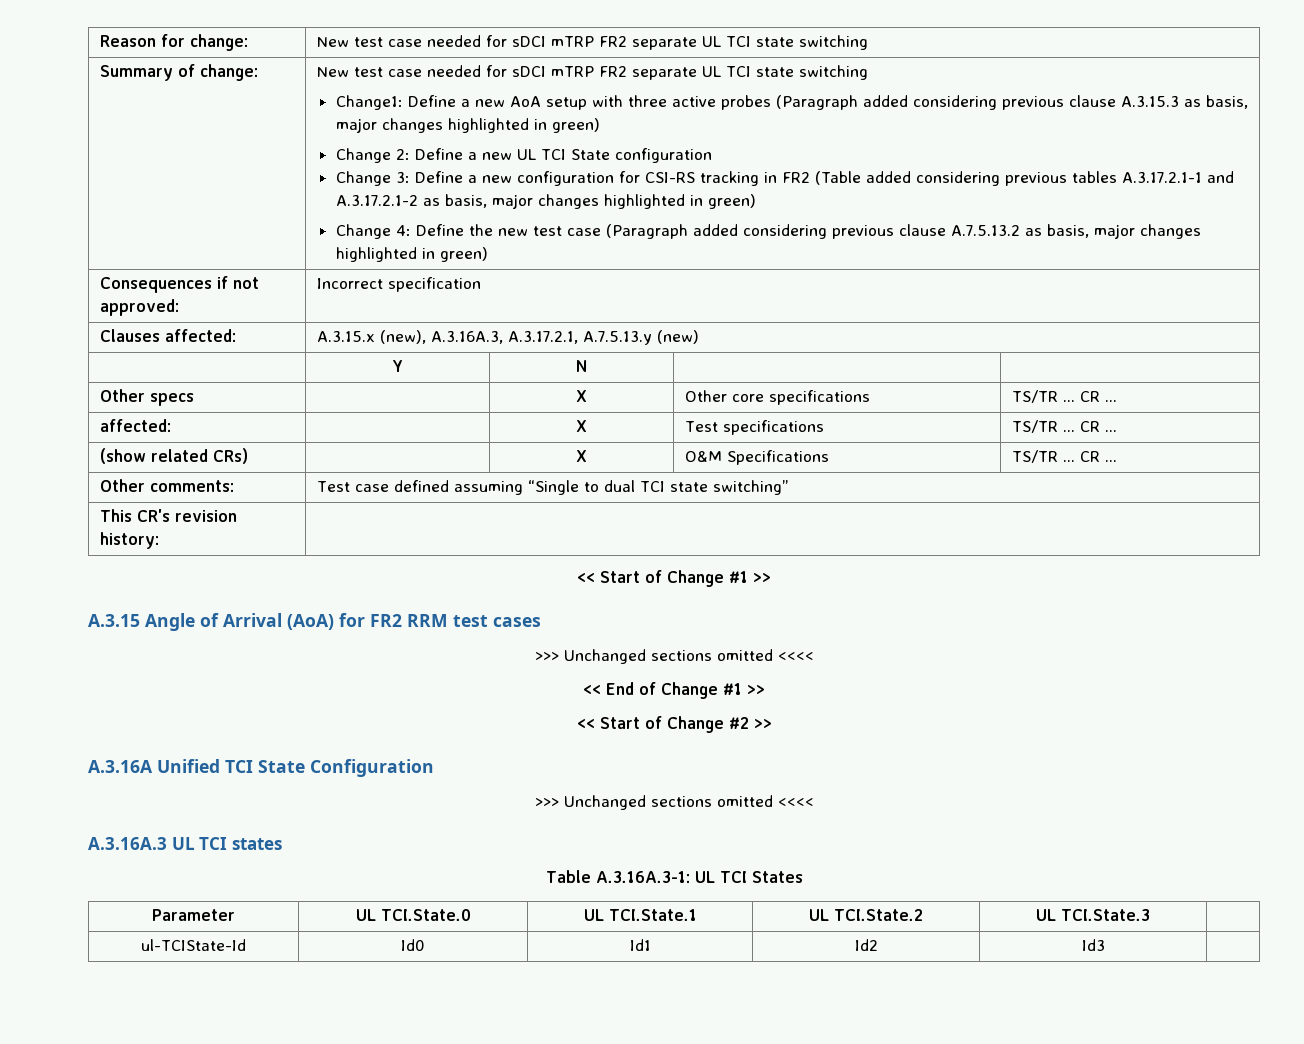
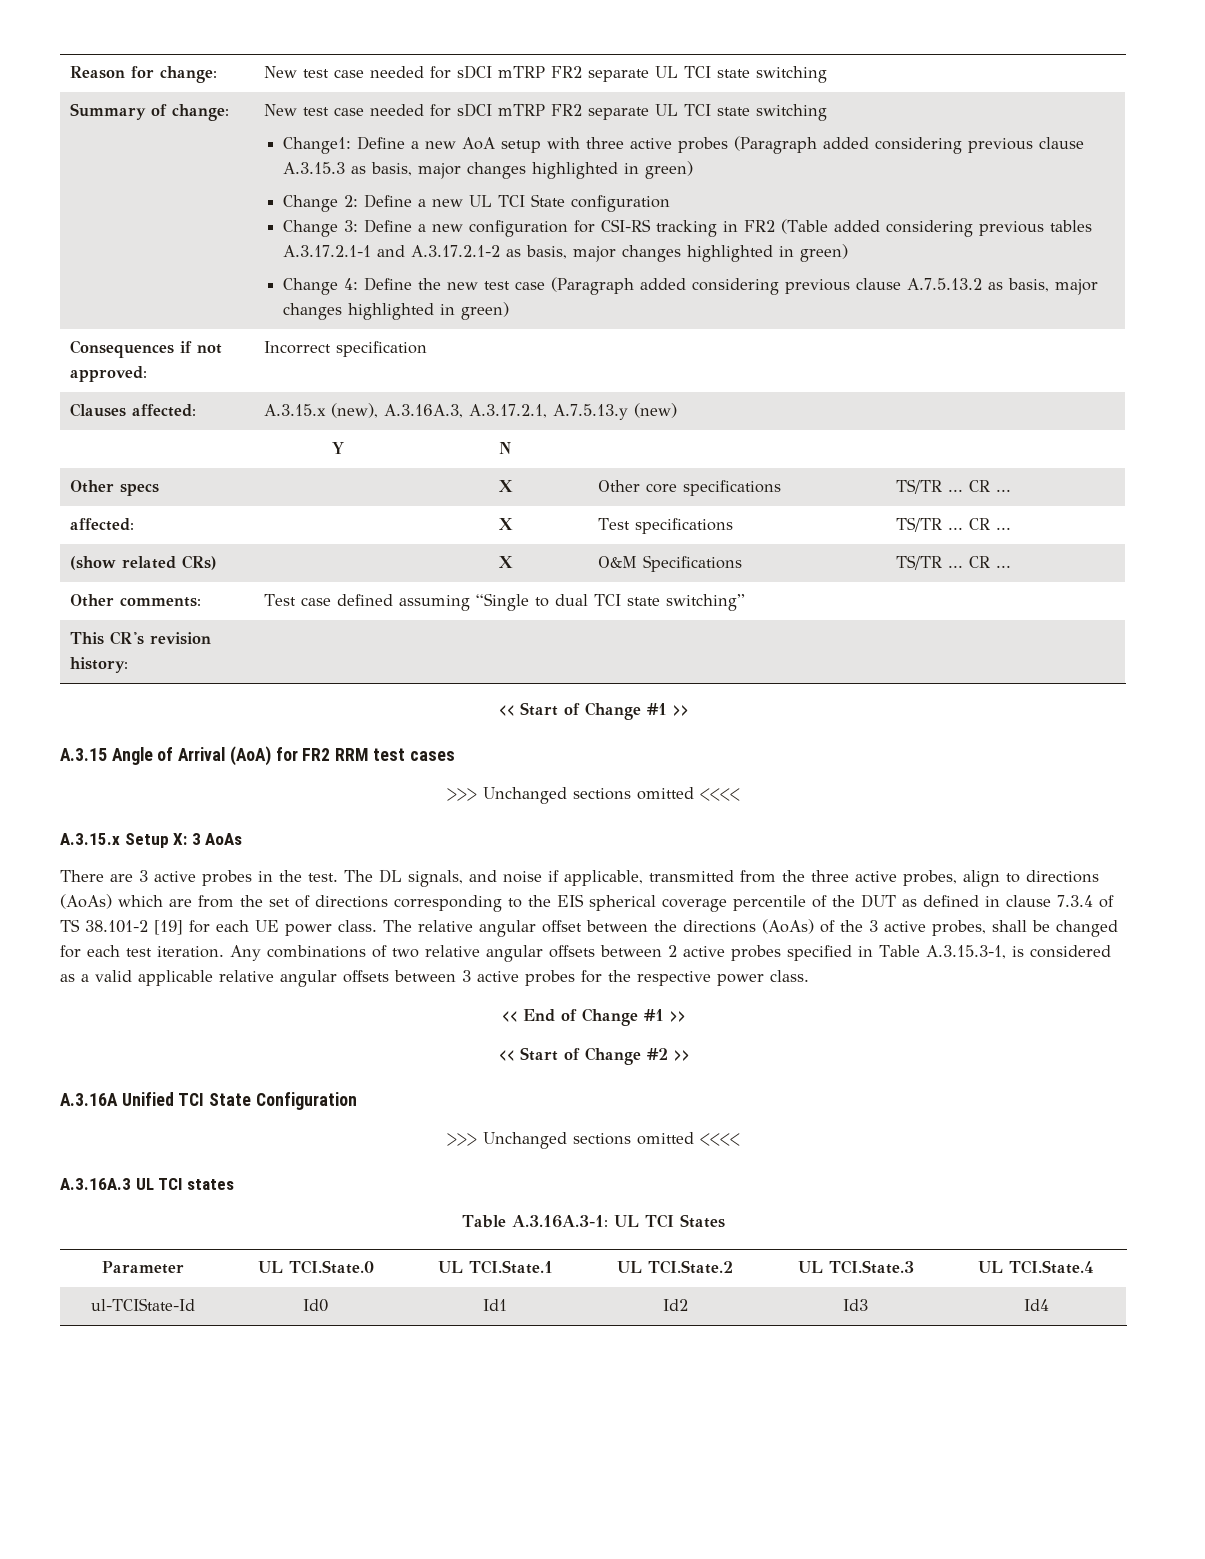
+ A.3.15.x Setup X: 3 AoAs
+ There are 3 active probes in the test. The DL signals, and noise if applicable, transmitted from the three active probes, align to directions (AoAs) which are from the set of directions corresponding to the EIS spherical coverage percentile of the DUT as defined in clause 7.3.4 of TS 38.101-2 [19] for each UE power class. The relative angular offset between the directions (AoAs) of the 3 active probes, shall be changed for each test iteration. Any combinations of two relative angular offsets between 2 active probes specified in Table A.3.15.3-1, is considered as a valid applicable relative angular offsets between 3 active probes for the respective power class.
- Parameter | UL TCI.State.0 | UL TCI.State.1 | UL TCI.State.2 | UL TCI.State.3 |
+ Parameter | UL TCI.State.0 | UL TCI.State.1 | UL TCI.State.2 | UL TCI.State.3 | UL TCI.State.4
- ul-TCIState-Id | Id0 | Id1 | Id2 | Id3 |
+ ul-TCIState-Id | Id0 | Id1 | Id2 | Id3 | Id4

